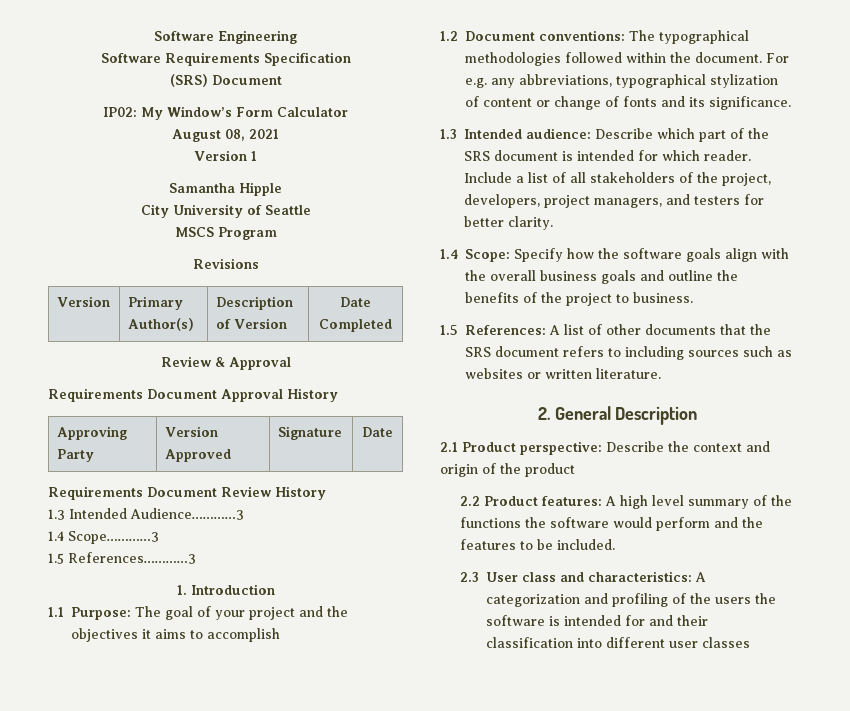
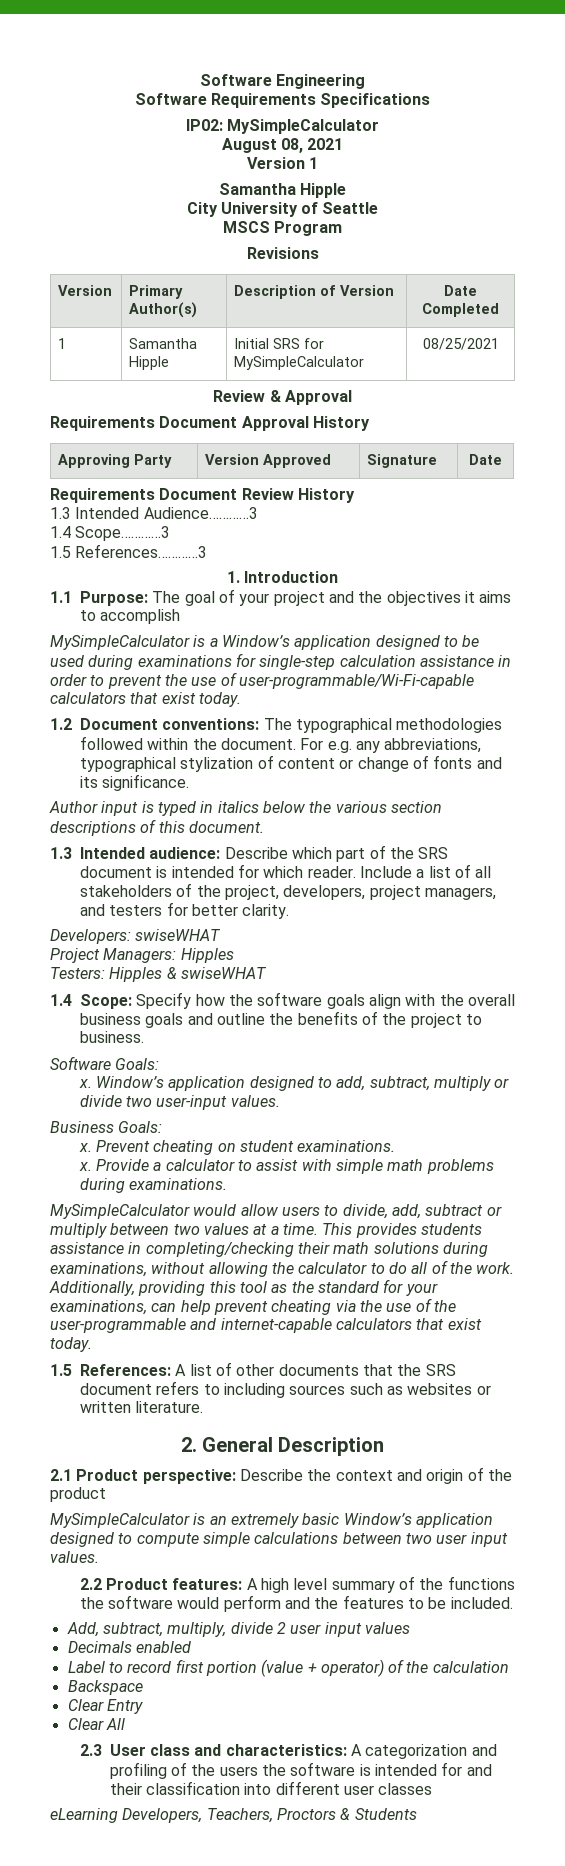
- Software Requirements Specification
- (SRS) Document
- IP02: My Window’s Form Calculator
+ Software Requirements Specifications
+ IP02: MySimpleCalculator
+ 1 | Samantha Hipple | Initial SRS for MySimpleCalculator | 08/25/2021
+ MySimpleCalculator is a Window’s application designed to be used during examinations for single-step calculation assistance in order to prevent the use of user-programmable/Wi-Fi-capable calculators that exist today.
+ Author input is typed in italics below the various section descriptions of this document.
+ Developers: swiseWHAT
+ Project Managers: Hipples
+ Testers: Hipples & swiseWHAT
+ Software Goals:
+ x. Window’s application designed to add, subtract, multiply or divide two user-input values.
+ Business Goals:
+ x. Prevent cheating on student examinations.
+ x. Provide a calculator to assist with simple math problems during examinations.
+ MySimpleCalculator would allow users to divide, add, subtract or multiply between two values at a time. This provides students assistance in completing/checking their math solutions during examinations, without allowing the calculator to do all of the work. Additionally, providing this tool as the standard for your examinations, can help prevent cheating via the use of the user-programmable and internet-capable calculators that exist today.
+ MySimpleCalculator is an extremely basic Window’s application designed to compute simple calculations between two user input values.
+ Add, subtract, multiply, divide 2 user input values
+ Decimals enabled
+ Label to record first portion (value + operator) of the calculation
+ Backspace
+ Clear Entry
+ Clear All
+ eLearning Developers, Teachers, Proctors & Students

